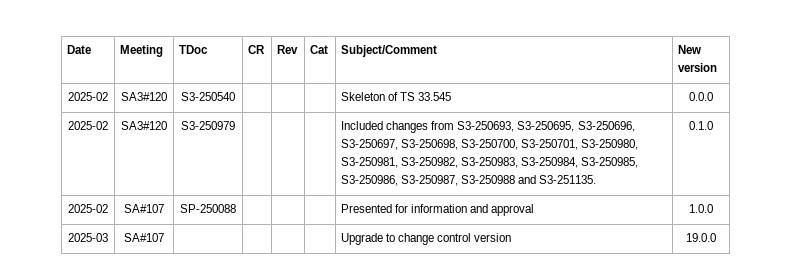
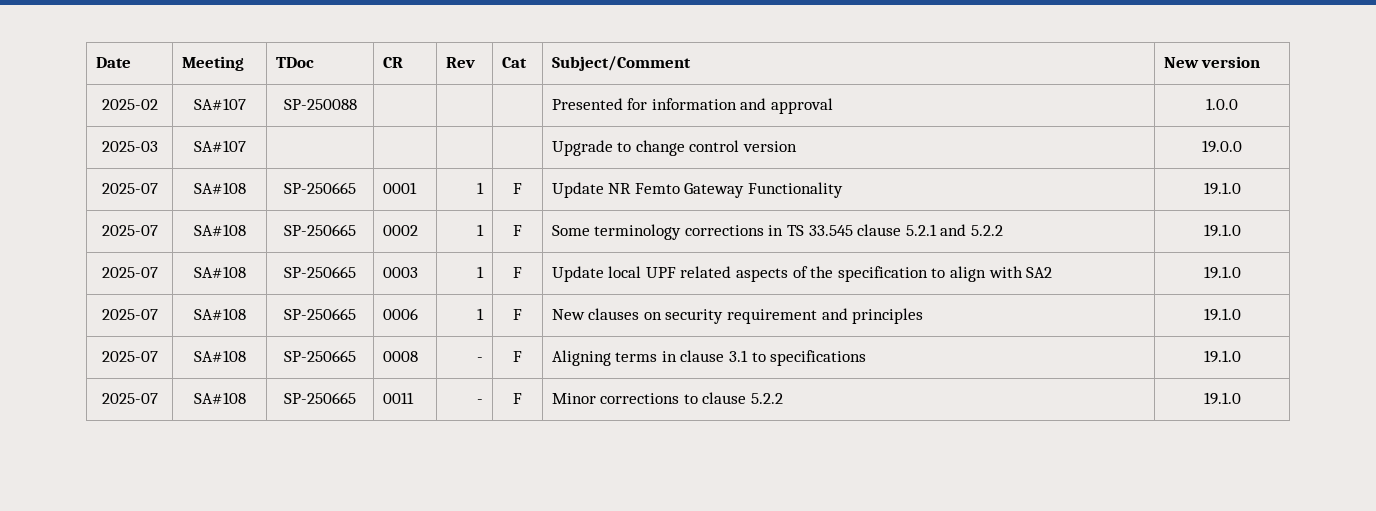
- 2025-02 | SA3#120 | S3-250540 | | | | Skeleton of TS 33.545 | 0.0.0
- 2025-02 | SA3#120 | S3-250979 | | | | Included changes from S3-250693, S3-250695, S3-250696, S3-250697, S3-250698, S3-250700, S3-250701, S3-250980, S3-250981, S3-250982, S3-250983, S3-250984, S3-250985, S3-250986, S3-250987, S3-250988 and S3-251135. | 0.1.0
+ 2025-07 | SA#108 | SP-250665 | 0001 | 1 | F | Update NR Femto Gateway Functionality | 19.1.0
+ 2025-07 | SA#108 | SP-250665 | 0002 | 1 | F | Some terminology corrections in TS 33.545 clause 5.2.1 and 5.2.2 | 19.1.0
+ 2025-07 | SA#108 | SP-250665 | 0003 | 1 | F | Update local UPF related aspects of the specification to align with SA2 | 19.1.0
+ 2025-07 | SA#108 | SP-250665 | 0006 | 1 | F | New clauses on security requirement and principles | 19.1.0
+ 2025-07 | SA#108 | SP-250665 | 0008 | - | F | Aligning terms in clause 3.1 to specifications | 19.1.0
+ 2025-07 | SA#108 | SP-250665 | 0011 | - | F | Minor corrections to clause 5.2.2 | 19.1.0

